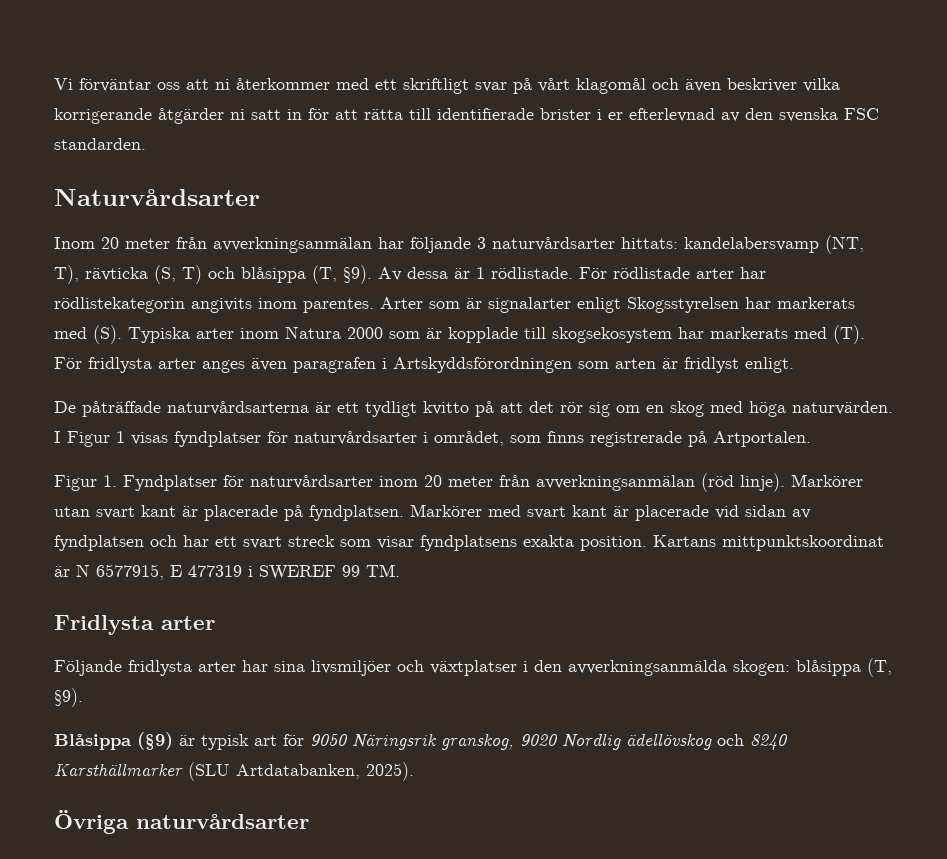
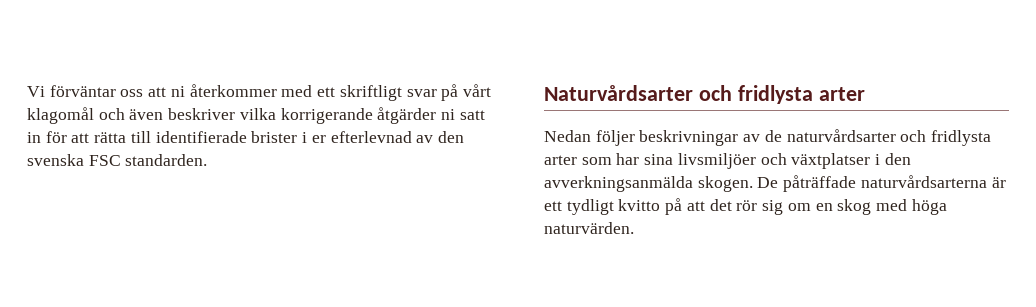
- Naturvårdsarter
- Inom 20 meter från avverkningsanmälan har följande 3 naturvårdsarter hittats: kandelabersvamp (NT, T), rävticka (S, T) och blåsippa (T, §9). Av dessa är 1 rödlistade. För rödlistade arter har rödlistekategorin angivits inom parentes. Arter som är signalarter enligt Skogsstyrelsen har markerats med (S). Typiska arter inom Natura 2000 som är kopplade till skogsekosystem har markerats med (T). För fridlysta arter anges även paragrafen i Artskyddsförordningen som arten är fridlyst enligt.
- De påträffade naturvårdsarterna är ett tydligt kvitto på att det rör sig om en skog med höga naturvärden. I Figur 1 visas fyndplatser för naturvårdsarter i området, som finns registrerade på Artportalen.
- Figur 1. Fyndplatser för naturvårdsarter inom 20 meter från avverkningsanmälan (röd linje). Markörer utan svart kant är placerade på fyndplatsen. Markörer med svart kant är placerade vid sidan av fyndplatsen och har ett svart streck som visar fyndplatsens exakta position. Kartans mittpunktskoordinat är N 6577915, E 477319 i SWEREF 99 TM.
- Fridlysta arter
- Följande fridlysta arter har sina livsmiljöer och växtplatser i den avverkningsanmälda skogen: blåsippa (T, §9).
- Blåsippa (§9) är typisk art för 9050 Näringsrik granskog, 9020 Nordlig ädellövskog och 8240 Karsthällmarker (SLU Artdatabanken, 2025).
- Övriga naturvårdsarter
+ Naturvårdsarter och fridlysta arter
+ Nedan följer beskrivningar av de naturvårdsarter och fridlysta arter som har sina livsmiljöer och växtplatser i den avverkningsanmälda skogen. De påträffade naturvårdsarterna är ett tydligt kvitto på att det rör sig om en skog med höga naturvärden.

